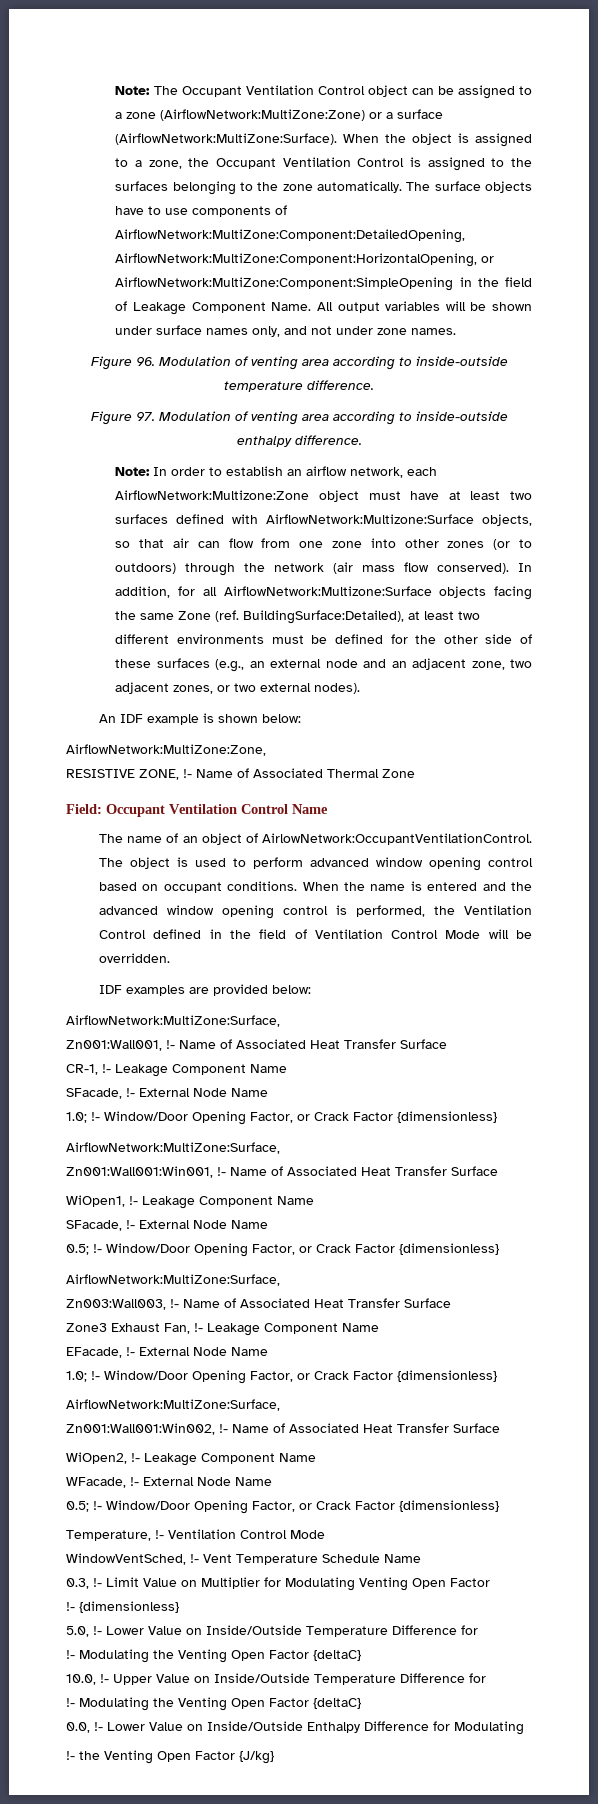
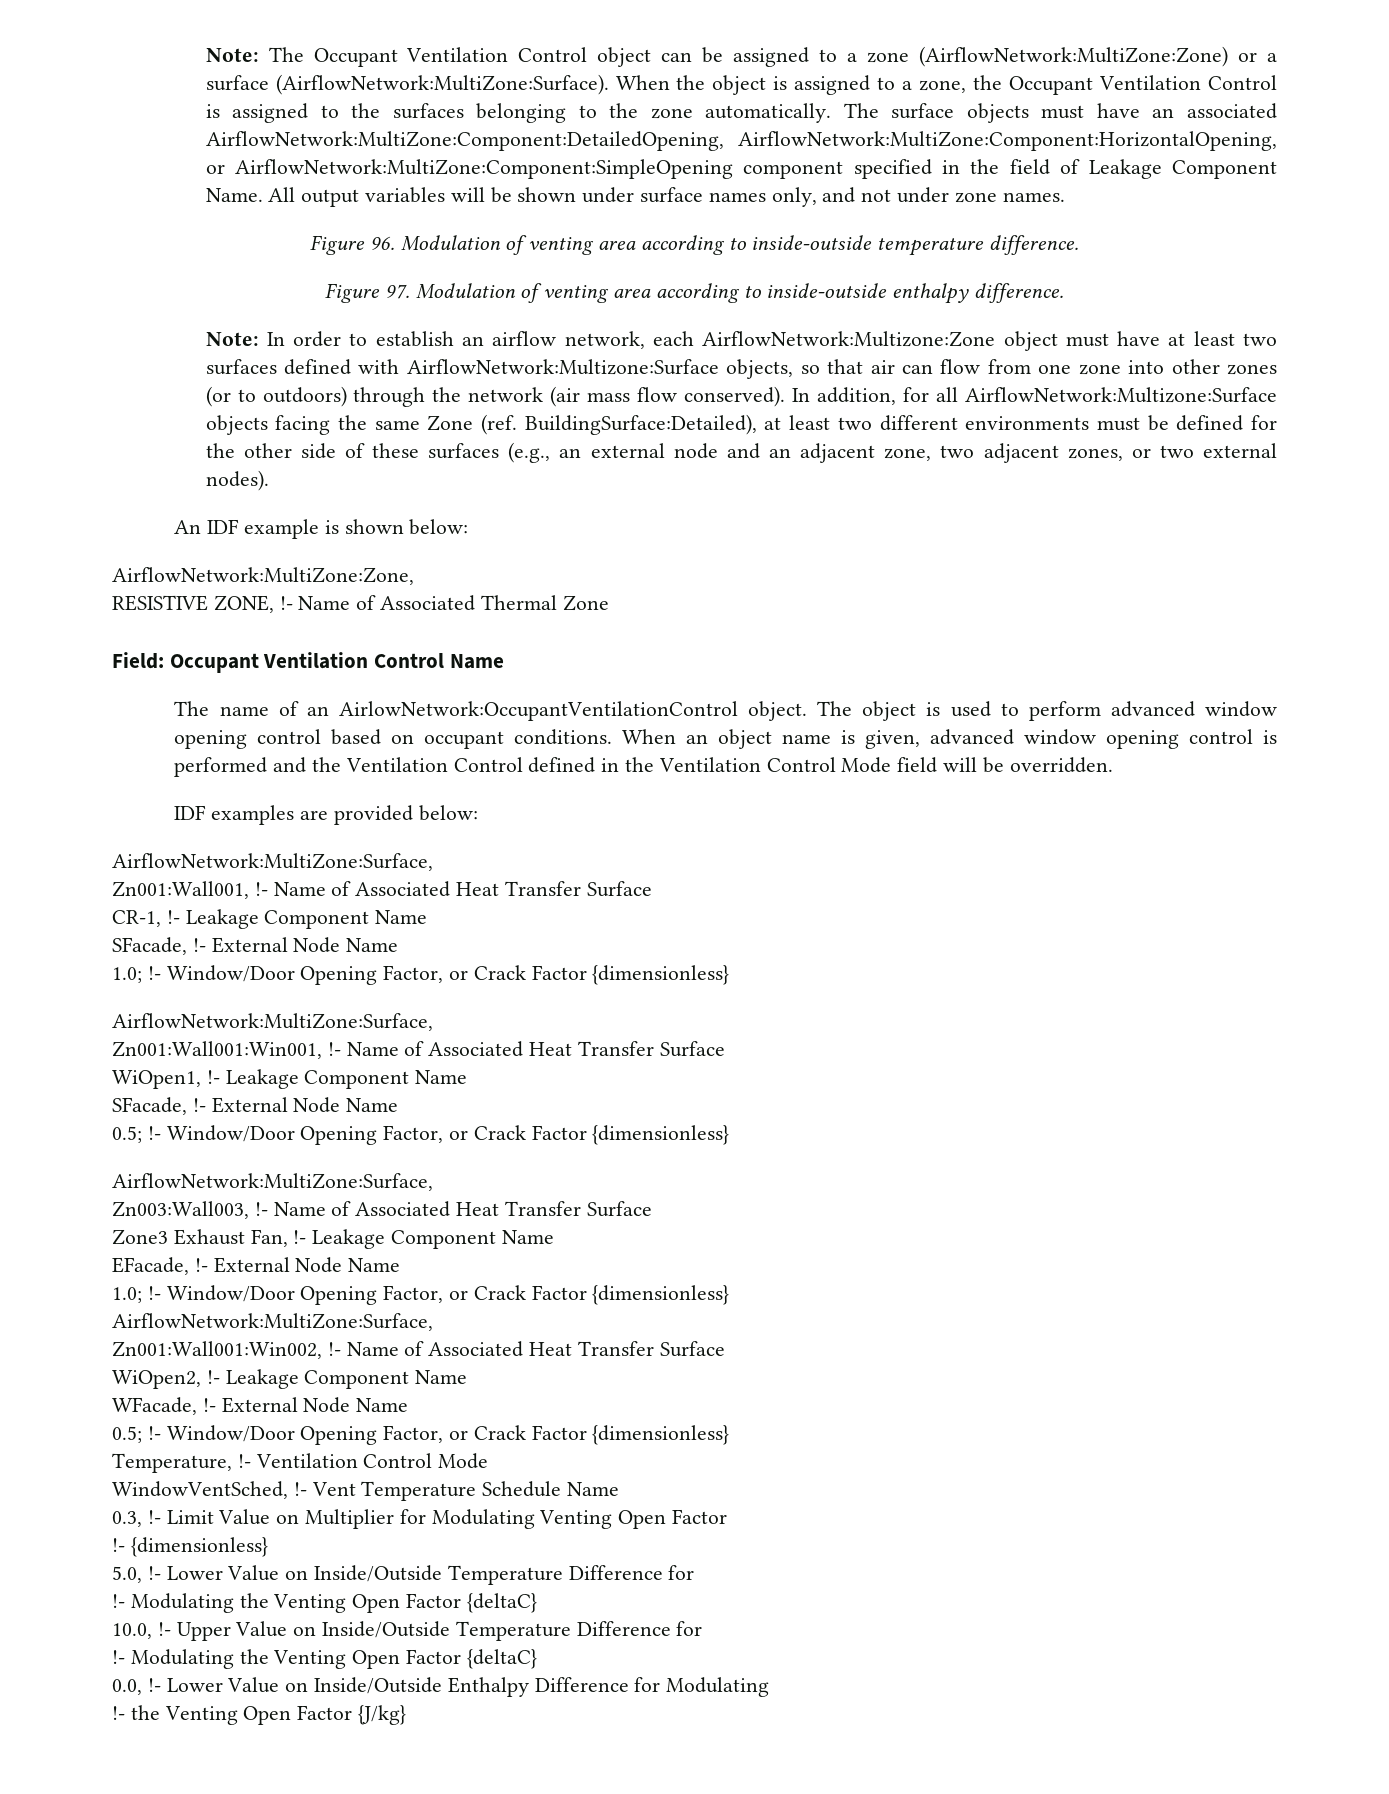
- The surface objects have to use components of AirflowNetwork:MultiZone:Component:DetailedOpening, AirflowNetwork:MultiZone:Component:HorizontalOpening, or AirflowNetwork:MultiZone:Component:SimpleOpening in the field of Leakage Component Name.
+ The surface objects must have an associated AirflowNetwork:MultiZone:Component:DetailedOpening, AirflowNetwork:MultiZone:Component:HorizontalOpening, or AirflowNetwork:MultiZone:Component:SimpleOpening component specified in the field of Leakage Component Name.
- The name of an object of AirlowNetwork:OccupantVentilationControl.
+ The name of an AirlowNetwork:OccupantVentilationControl object.
- When the name is entered and the advanced window opening control is performed, the Ventilation Control defined in the field of Ventilation Control Mode will be overridden.
+ When an object name is given, advanced window opening control is performed and the Ventilation Control defined in the Ventilation Control Mode field will be overridden.

